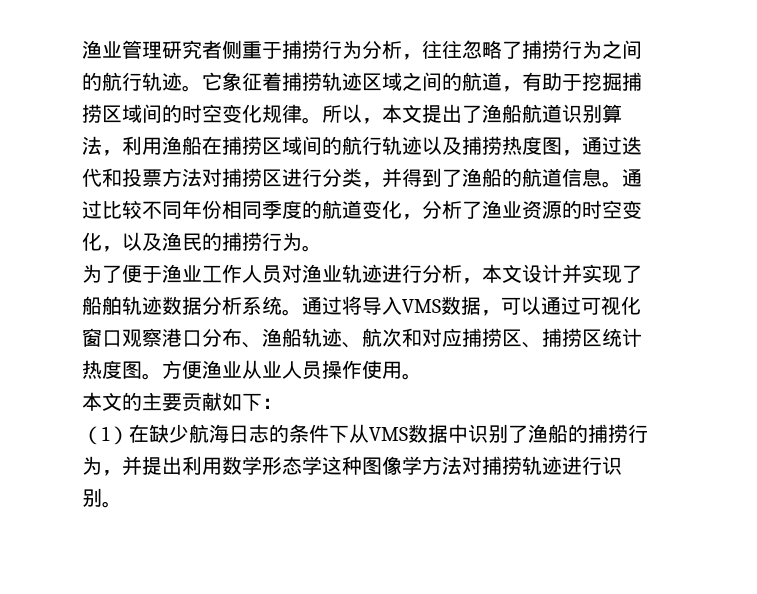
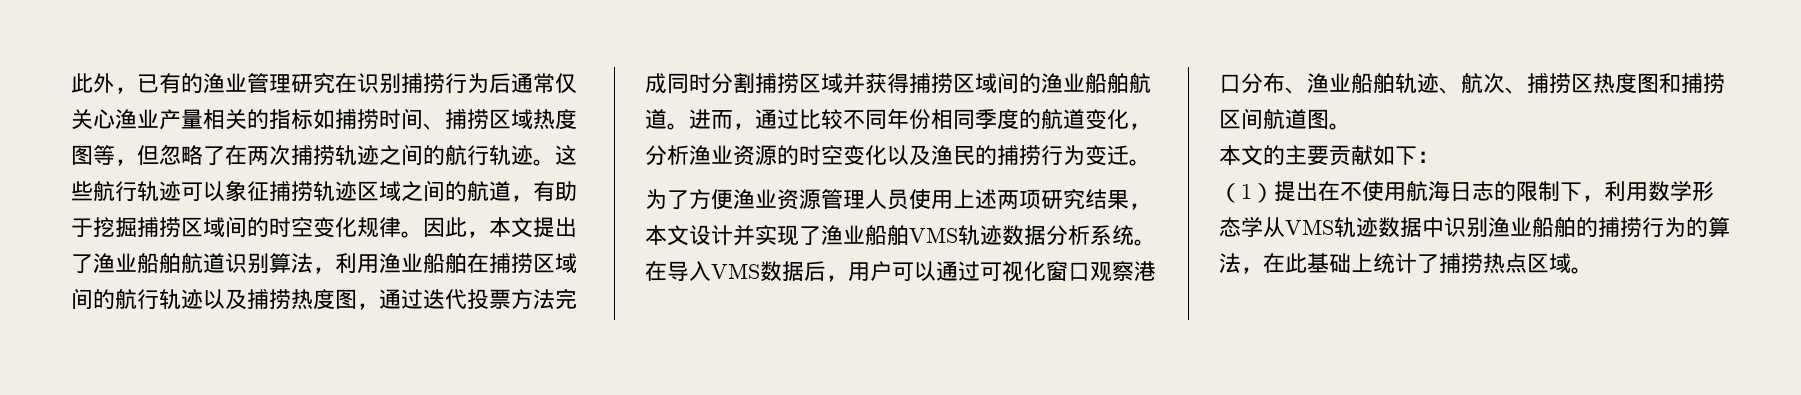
- 渔业管理研究者侧重于捕捞行为分析，往往忽略了捕捞行为之间的航行轨迹。它象征着捕捞轨迹区域之间的航道，有助于挖掘捕捞区域间的时空变化规律。
+ 此外，已有的渔业管理研究在识别捕捞行为后通常仅关心渔业产量相关的指标如捕捞时间、捕捞区域热度图等，但忽略了在两次捕捞轨迹之间的航行轨迹。这些航行轨迹可以象征捕捞轨迹区域之间的航道，有助于挖掘捕捞区域间的时空变化规律。
- 所以，本文提出了渔船航道识别算法，利用渔船在捕捞区域间的航行轨迹以及捕捞热度图，通过迭代和投票方法对捕捞区进行分类，并得到了渔船的航道信息。通过比较不同年份相同季度的航道变化，分析了渔业资源的时空变化，以及渔民的捕捞行为。
+ 因此，本文提出了渔业船舶航道识别算法，利用渔业船舶在捕捞区域间的航行轨迹以及捕捞热度图，通过迭代投票方法完成同时分割捕捞区域并获得捕捞区域间的渔业船舶航道。进而，通过比较不同年份相同季度的航道变化，分析渔业资源的时空变化以及渔民的捕捞行为变迁。
- 为了便于渔业工作人员对渔业轨迹进行分析，本文设计并实现了船舶轨迹数据分析系统。
+ 为了方便渔业资源管理人员使用上述两项研究结果，本文设计并实现了渔业船舶VMS轨迹数据分析系统。
- 通过将导入VMS数据，可以通过可视化窗口观察港口分布、渔船轨迹、航次和对应捕捞区、捕捞区统计热度图。方便渔业从业人员操作使用。
+ 在导入VMS数据后，用户可以通过可视化窗口观察港口分布、渔业船舶轨迹、航次、捕捞区热度图和捕捞区间航道图。
- （1）在缺少航海日志的条件下从VMS数据中识别了渔船的捕捞行为，并提出利用数学形态学这种图像学方法对捕捞轨迹进行识别。
+ （1）提出在不使用航海日志的限制下，利用数学形态学从VMS轨迹数据中识别渔业船舶的捕捞行为的算法，在此基础上统计了捕捞热点区域。

